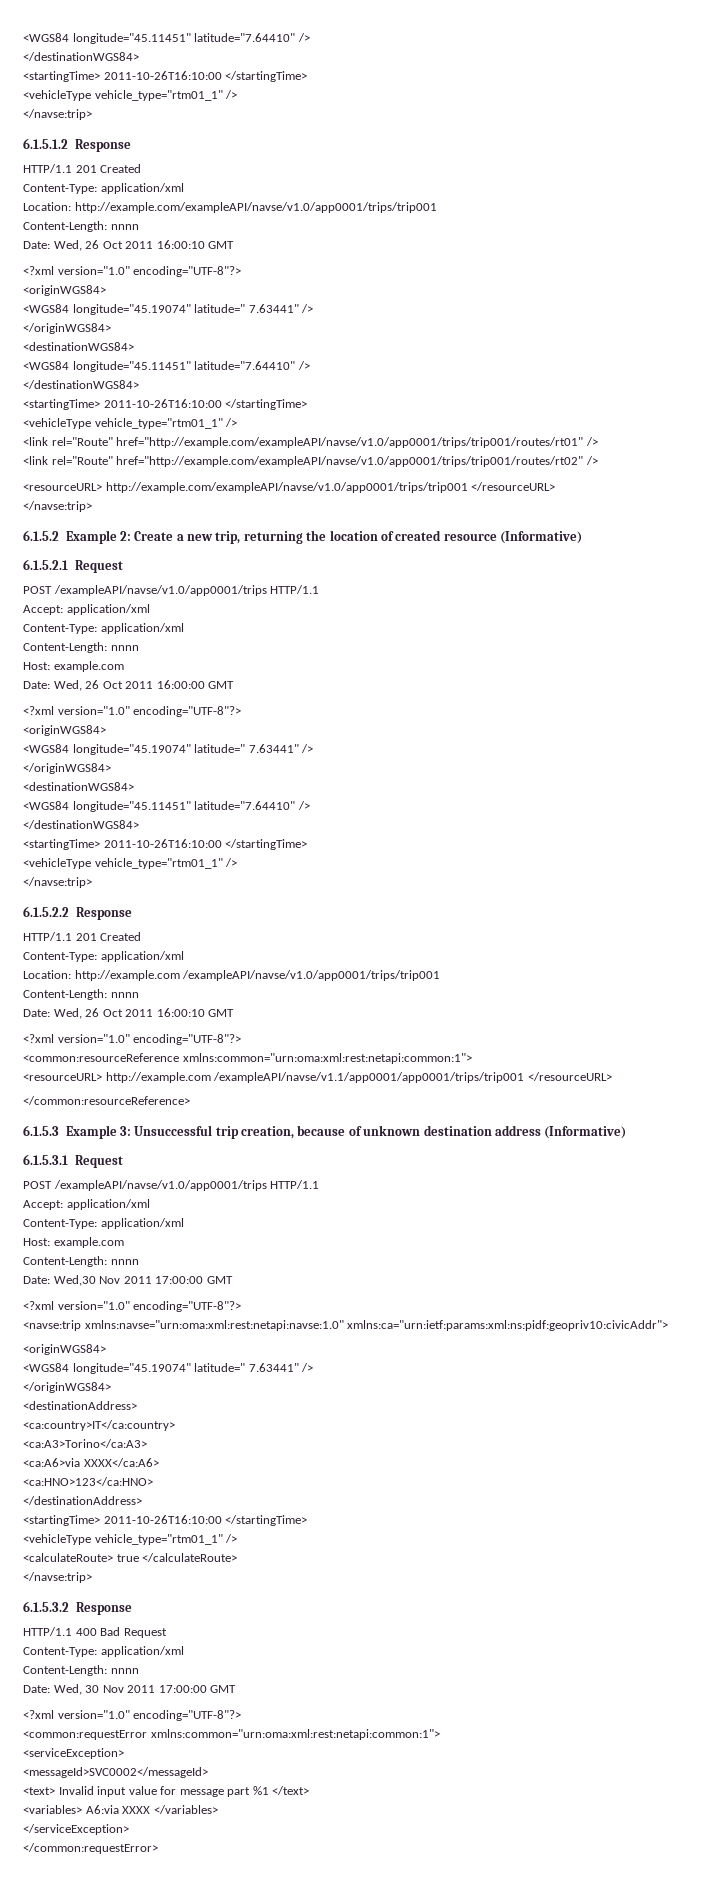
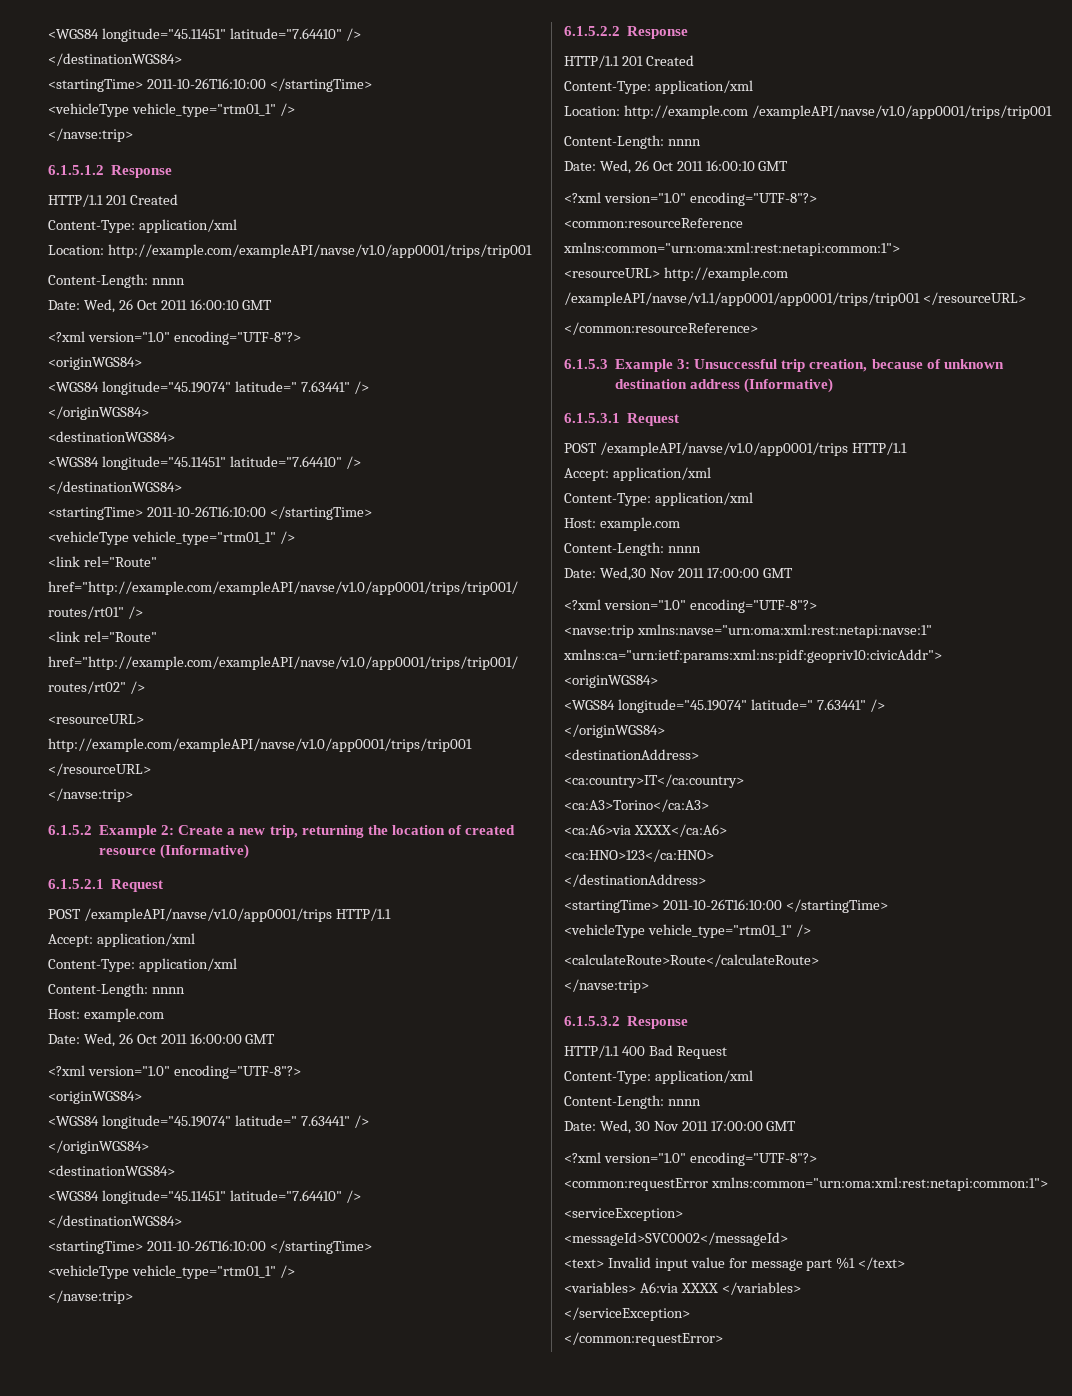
- <navse:trip xmlns:navse="urn:oma:xml:rest:netapi:navse:1.0" xmlns:ca="urn:ietf:params:xml:ns:pidf:geopriv10:civicAddr">
+ <navse:trip xmlns:navse="urn:oma:xml:rest:netapi:navse:1" xmlns:ca="urn:ietf:params:xml:ns:pidf:geopriv10:civicAddr">
- <calculateRoute> true </calculateRoute>
+ <calculateRoute>Route</calculateRoute>

